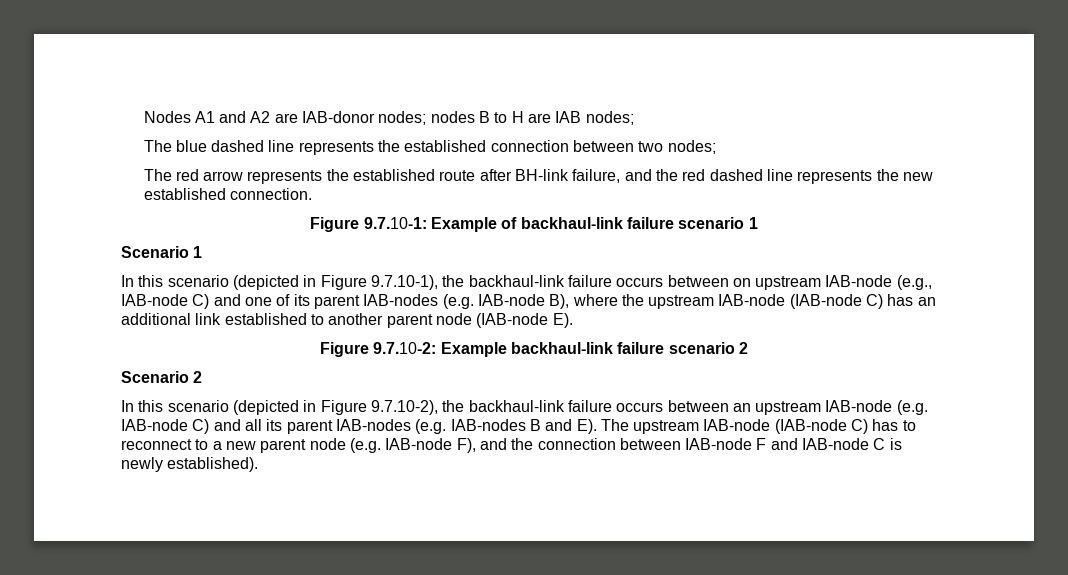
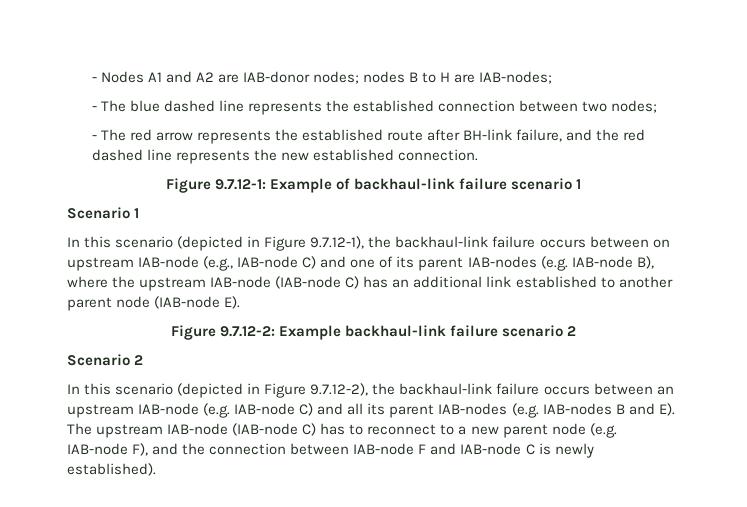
- Nodes A1 and A2 are IAB-donor nodes; nodes B to H are IAB nodes;
- The blue dashed line represents the established connection between two nodes;
+ - Nodes A1 and A2 are IAB-donor nodes; nodes B to H are IAB-nodes;
+ - The blue dashed line represents the established connection between two nodes;
- The red arrow represents the established route after BH-link failure, and the red dashed line represents the new established connection.
+ - The red arrow represents the established route after BH-link failure, and the red dashed line represents the new established connection.
- Figure 9.7.10-1: Example of backhaul-link failure scenario 1
+ Figure 9.7.12-1: Example of backhaul-link failure scenario 1
- In this scenario (depicted in Figure 9.7.10-1), the backhaul-link failure occurs between on upstream IAB-node (e.g., IAB-node C) and one of its parent IAB-nodes (e.g. IAB-node B), where the upstream IAB-node (IAB-node C) has an additional link established to another parent node (IAB-node E).
+ In this scenario (depicted in Figure 9.7.12-1), the backhaul-link failure occurs between on upstream IAB-node (e.g., IAB-node C) and one of its parent IAB-nodes (e.g. IAB-node B), where the upstream IAB-node (IAB-node C) has an additional link established to another parent node (IAB-node E).
- Figure 9.7.10-2: Example backhaul-link failure scenario 2
+ Figure 9.7.12-2: Example backhaul-link failure scenario 2
- In this scenario (depicted in Figure 9.7.10-2), the backhaul-link failure occurs between an upstream IAB-node (e.g. IAB-node C) and all its parent IAB-nodes (e.g. IAB-nodes B and E). The upstream IAB-node (IAB-node C) has to reconnect to a new parent node (e.g. IAB-node F), and the connection between IAB-node F and IAB-node C is newly established).
+ In this scenario (depicted in Figure 9.7.12-2), the backhaul-link failure occurs between an upstream IAB-node (e.g. IAB-node C) and all its parent IAB-nodes (e.g. IAB-nodes B and E). The upstream IAB-node (IAB-node C) has to reconnect to a new parent node (e.g. IAB-node F), and the connection between IAB-node F and IAB-node C is newly established).

